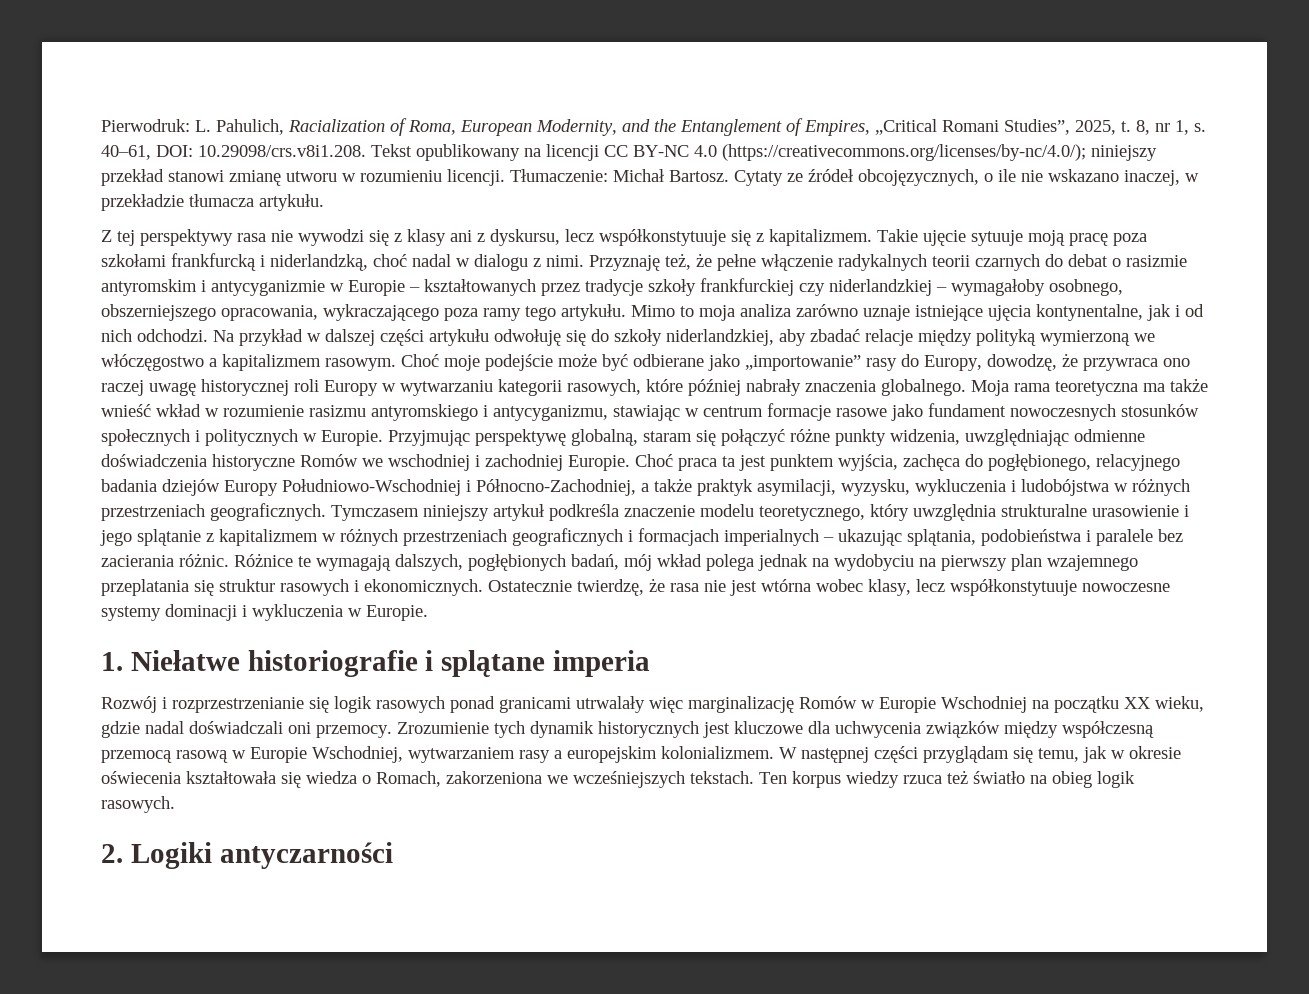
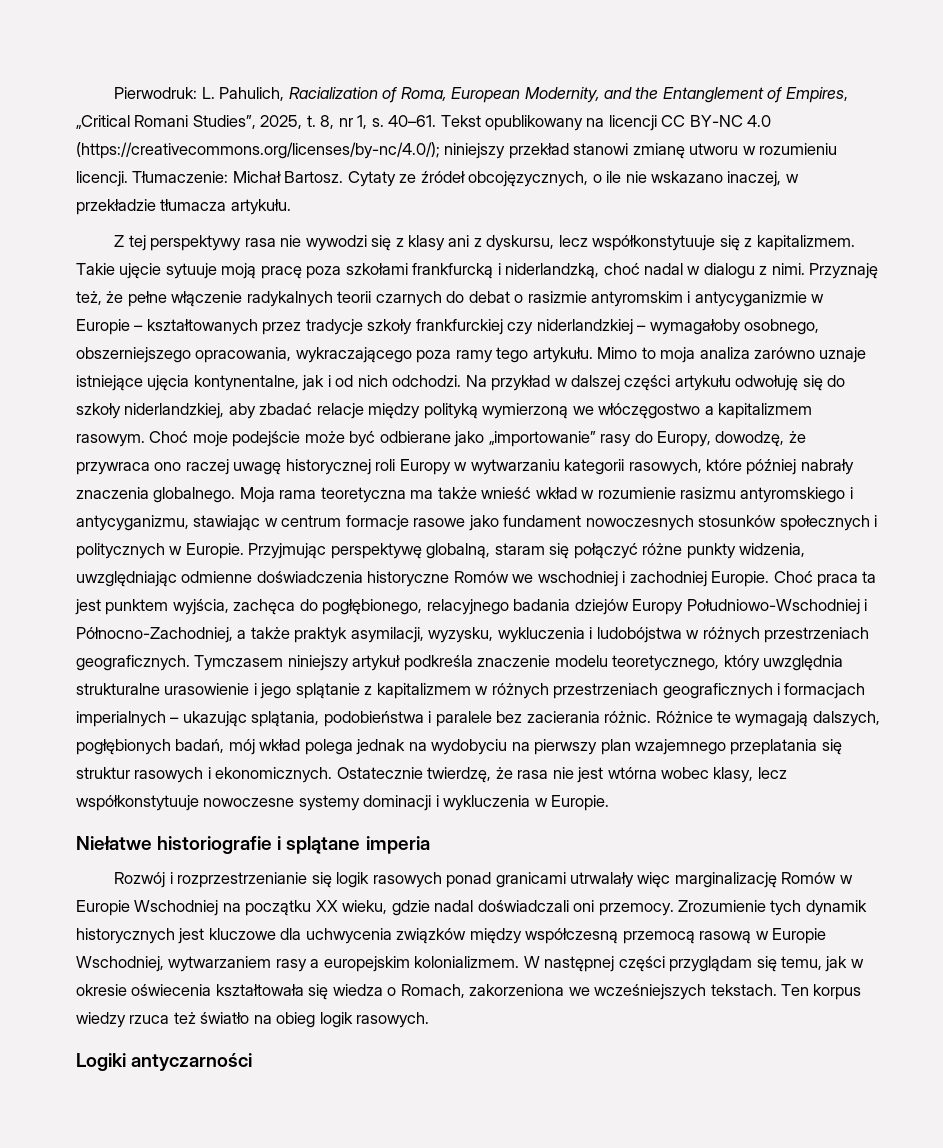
- 40–61, DOI: 10.29098/crs.v8i1.208. Tekst opublikowany na licencji CC BY-NC 4.0 (https://creativecommons.org/licenses/by-nc/4.0/); niniejszy przekład stanowi zmianę utworu w rozumieniu licencji.
+ 40–61. Tekst opublikowany na licencji CC BY-NC 4.0 (https://creativecommons.org/licenses/by-nc/4.0/); niniejszy przekład stanowi zmianę utworu w rozumieniu licencji.
- 1. Niełatwe historiografie i splątane imperia
+ Niełatwe historiografie i splątane imperia
- 2. Logiki antyczarności
+ Logiki antyczarności

